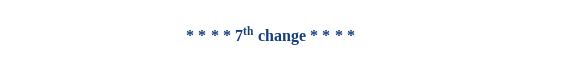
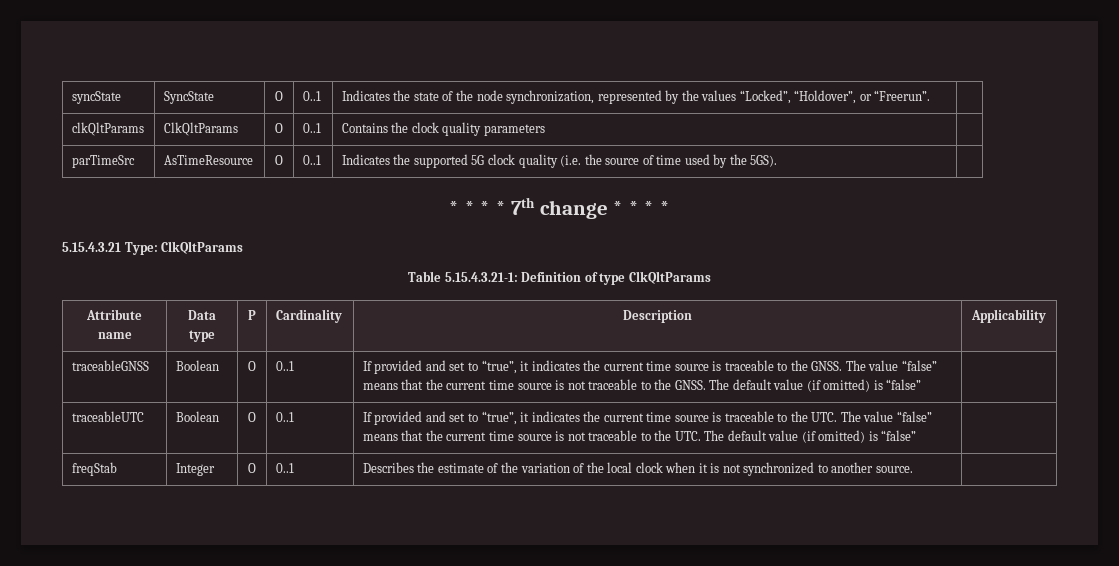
+ syncState | SyncState | O | 0..1 | Indicates the state of the node synchronization, represented by the values “Locked”, “Holdover”, or “Freerun”. |
+ clkQltParams | ClkQltParams | O | 0..1 | Contains the clock quality parameters |
+ parTimeSrc | AsTimeResource | O | 0..1 | Indicates the supported 5G clock quality (i.e. the source of time used by the 5GS). |
+ 5.15.4.3.21 Type: ClkQltParams
+ Table 5.15.4.3.21-1: Definition of type ClkQltParams
+ Attribute name | Data type | P | Cardinality | Description | Applicability
+ traceableGNSS | Boolean | O | 0..1 | If provided and set to “true”, it indicates the current time source is traceable to the GNSS. The value “false” means that the current time source is not traceable to the GNSS. The default value (if omitted) is “false” |
+ traceableUTC | Boolean | O | 0..1 | If provided and set to “true”, it indicates the current time source is traceable to the UTC. The value “false” means that the current time source is not traceable to the UTC. The default value (if omitted) is “false” |
+ freqStab | Integer | O | 0..1 | Describes the estimate of the variation of the local clock when it is not synchronized to another source. |

